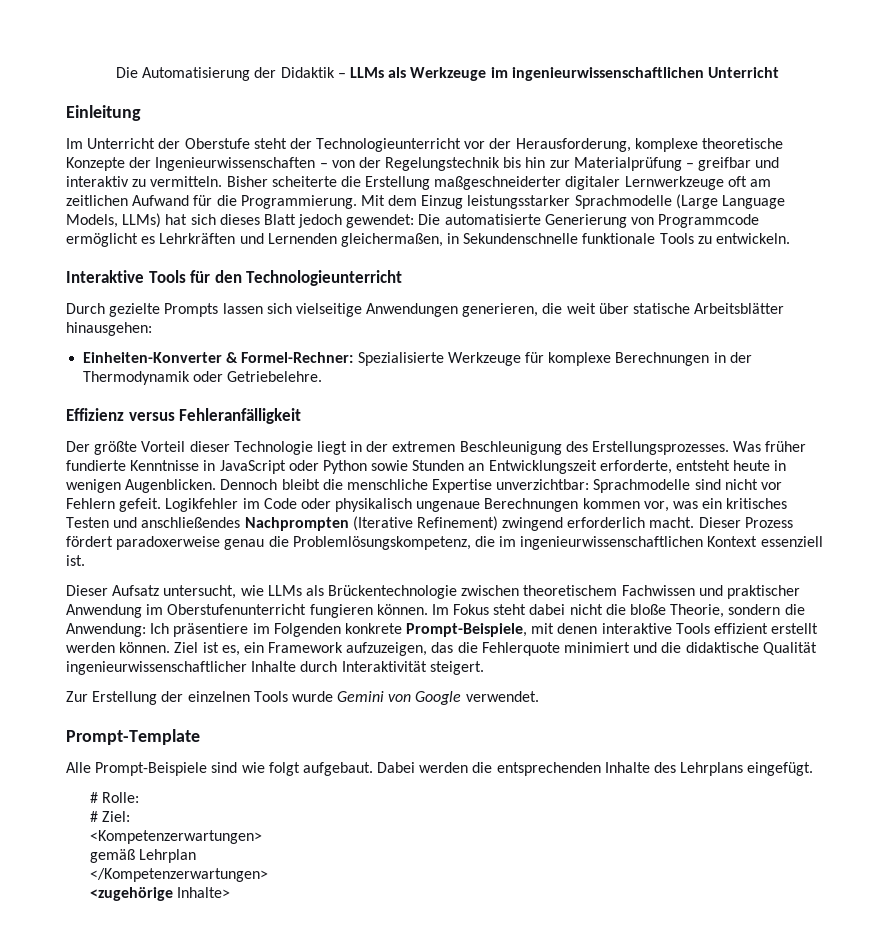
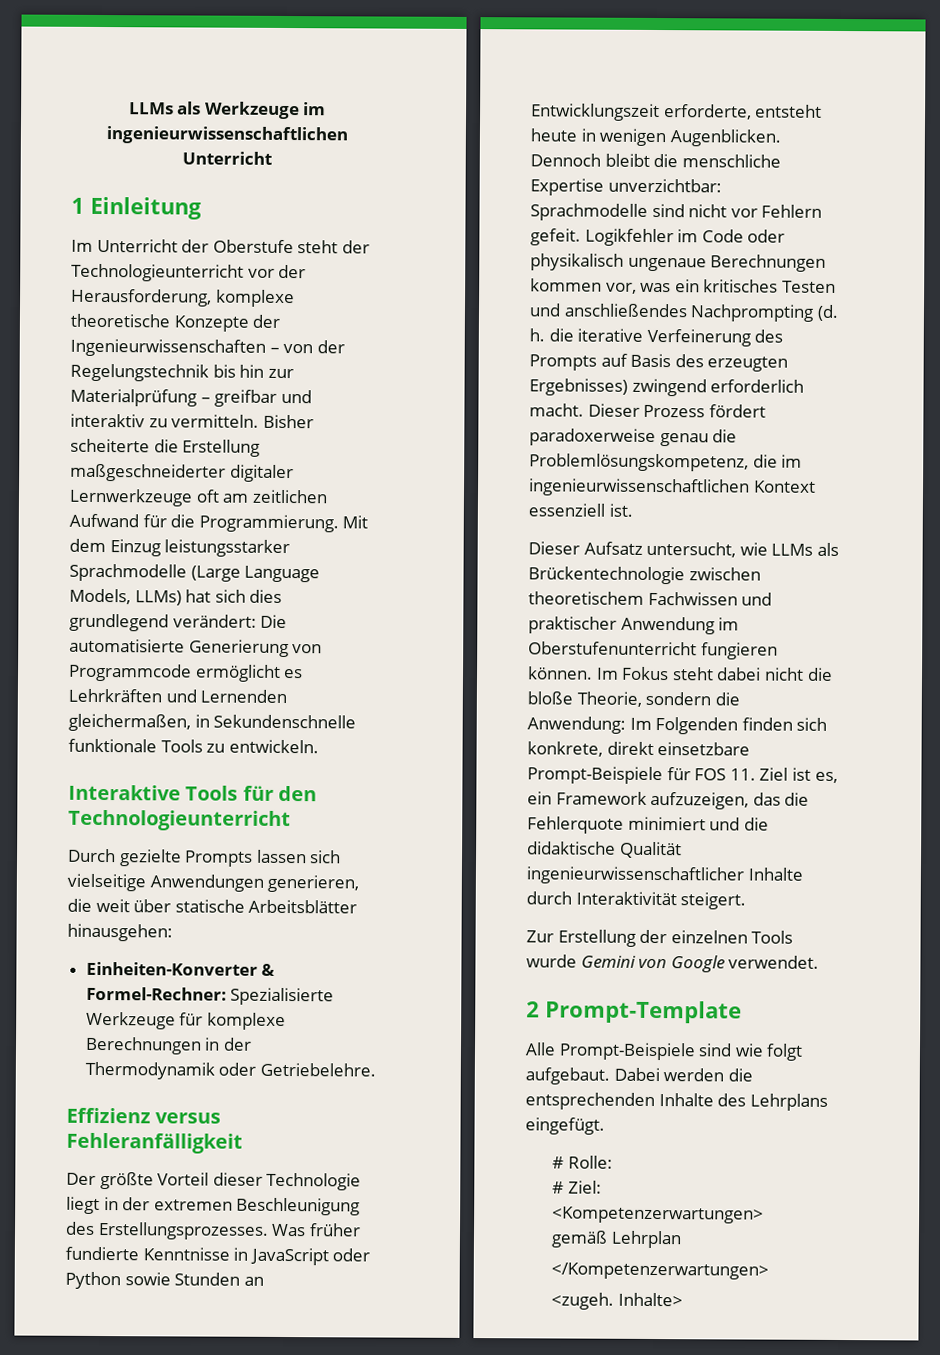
- Die Automatisierung der Didaktik – LLMs als Werkzeuge im ingenieurwissenschaftlichen Unterricht
+ LLMs als Werkzeuge im ingenieurwissenschaftlichen Unterricht
- Einleitung
+ 1 Einleitung
- Mit dem Einzug leistungsstarker Sprachmodelle (Large Language Models, LLMs) hat sich dieses Blatt jedoch gewendet: Die automatisierte Generierung von Programmcode ermöglicht es Lehrkräften und Lernenden gleichermaßen, in Sekundenschnelle funktionale Tools zu entwickeln.
+ Mit dem Einzug leistungsstarker Sprachmodelle (Large Language Models, LLMs) hat sich dies grundlegend verändert: Die automatisierte Generierung von Programmcode ermöglicht es Lehrkräften und Lernenden gleichermaßen, in Sekundenschnelle funktionale Tools zu entwickeln.
- Logikfehler im Code oder physikalisch ungenaue Berechnungen kommen vor, was ein kritisches Testen und anschließendes Nachprompten (Iterative Refinement) zwingend erforderlich macht.
+ Logikfehler im Code oder physikalisch ungenaue Berechnungen kommen vor, was ein kritisches Testen und anschließendes Nachprompting (d. h. die iterative Verfeinerung des Prompts auf Basis des erzeugten Ergebnisses) zwingend erforderlich macht.
- Im Fokus steht dabei nicht die bloße Theorie, sondern die Anwendung: Ich präsentiere im Folgenden konkrete Prompt-Beispiele, mit denen interaktive Tools effizient erstellt werden können. Ziel ist es, ein Framework aufzuzeigen, das die Fehlerquote minimiert und die didaktische Qualität ingenieurwissenschaftlicher Inhalte durch Interaktivität steigert.
+ Im Fokus steht dabei nicht die bloße Theorie, sondern die Anwendung: Im Folgenden finden sich konkrete, direkt einsetzbare Prompt-Beispiele für FOS 11. Ziel ist es, ein Framework aufzuzeigen, das die Fehlerquote minimiert und die didaktische Qualität ingenieurwissenschaftlicher Inhalte durch Interaktivität steigert.
- Prompt-Template
+ 2 Prompt-Template
- <zugehörige Inhalte>
+ <zugeh. Inhalte>

